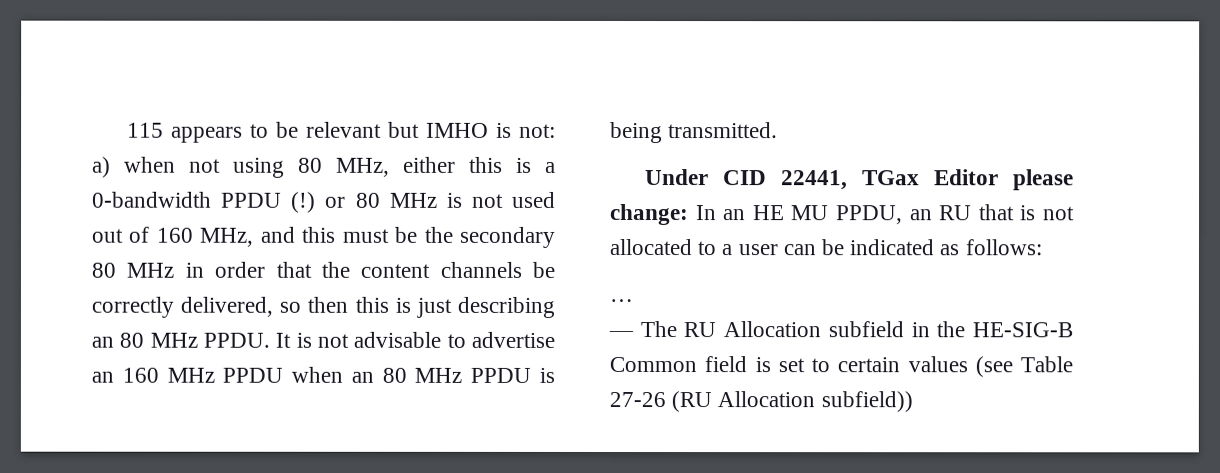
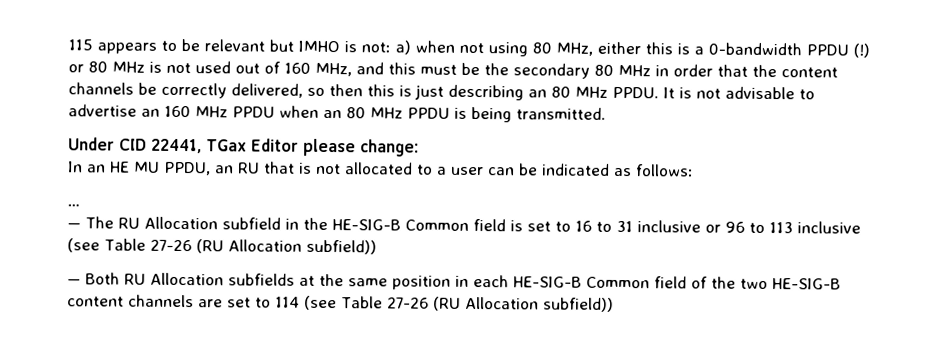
- Under CID 22441, TGax Editor please change: In an HE MU PPDU, an RU that is not allocated to a user can be indicated as follows:
+ Under CID 22441, TGax Editor please change:
+ In an HE MU PPDU, an RU that is not allocated to a user can be indicated as follows:
- — The RU Allocation subfield in the HE-SIG-B Common field is set to certain values (see Table 27-26 (RU Allocation subfield))
+ — The RU Allocation subfield in the HE-SIG-B Common field is set to 16 to 31 inclusive or 96 to 113 inclusive (see Table 27-26 (RU Allocation subfield))
+ — Both RU Allocation subfields at the same position in each HE-SIG-B Common field of the two HE-SIG-B content channels are set to 114 (see Table 27-26 (RU Allocation subfield))

